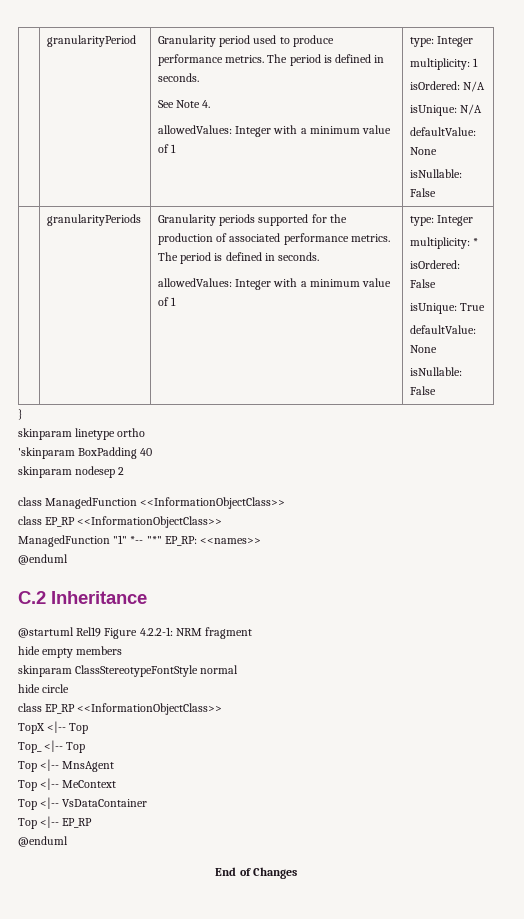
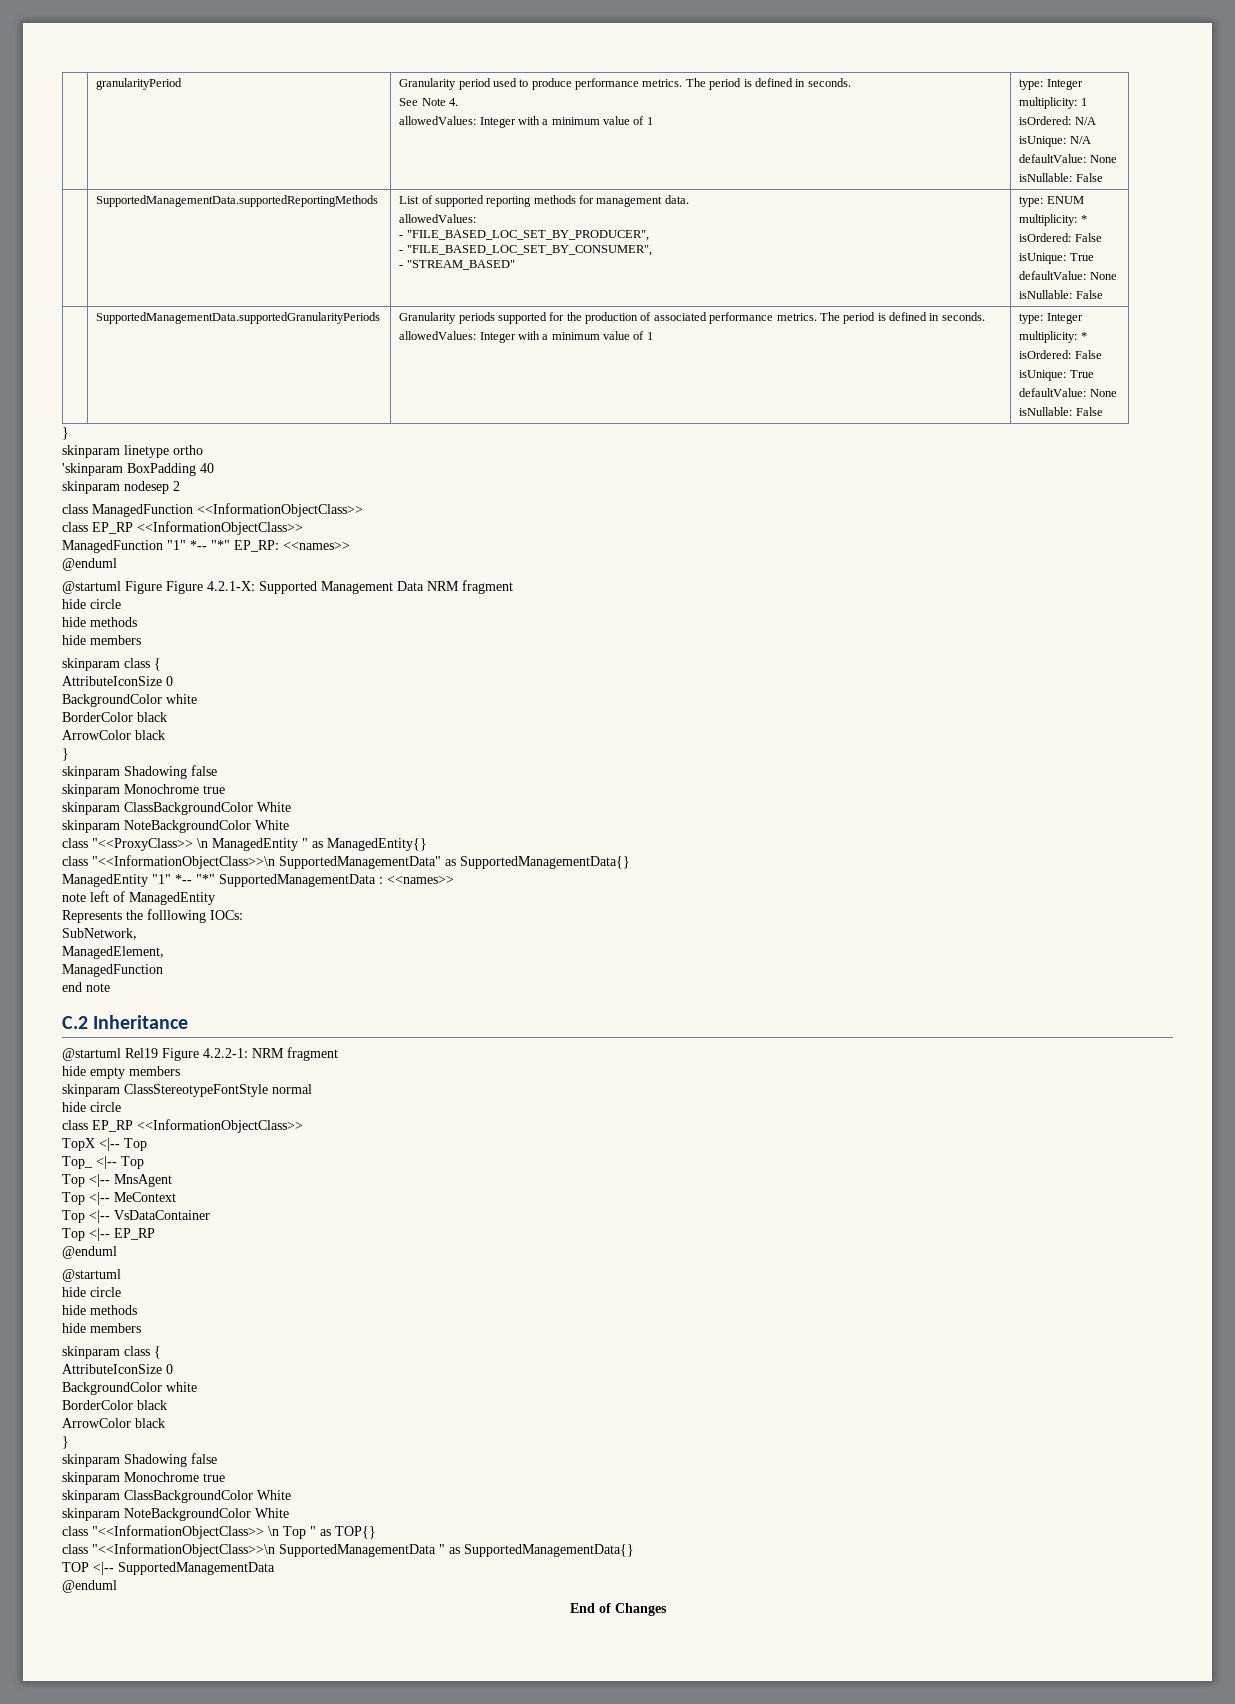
- | granularityPeriods | Granularity periods supported for the production of associated performance metrics. The period is defined in seconds.
+ | SupportedManagementData.supportedReportingMethods | List of supported reporting methods for management data.
+ allowedValues:
+ - "FILE_BASED_LOC_SET_BY_PRODUCER",
+ - "FILE_BASED_LOC_SET_BY_CONSUMER",
+ - "STREAM_BASED" | type: ENUM
+ multiplicity: *
+ isOrdered: False
+ isUnique: True
+ defaultValue: None
+ isNullable: False
+ | SupportedManagementData.supportedGranularityPeriods | Granularity periods supported for the production of associated performance metrics. The period is defined in seconds.
+ @startuml Figure Figure 4.2.1-X: Supported Management Data NRM fragment
+ hide circle
+ hide methods
+ hide members
+ skinparam class {
+ AttributeIconSize 0
+ BackgroundColor white
+ BorderColor black
+ ArrowColor black
+ }
+ skinparam Shadowing false
+ skinparam Monochrome true
+ skinparam ClassBackgroundColor White
+ skinparam NoteBackgroundColor White
+ class "<<ProxyClass>> \n ManagedEntity " as ManagedEntity{}
+ class "<<InformationObjectClass>>\n SupportedManagementData" as SupportedManagementData{}
+ ManagedEntity "1" *-- "*" SupportedManagementData : <<names>>
+ note left of ManagedEntity
+ Represents the folllowing IOCs:
+ SubNetwork,
+ ManagedElement,
+ ManagedFunction
+ end note
  Top <|-- EP_RP
+ @enduml
+ @startuml
+ hide circle
+ hide methods
+ hide members
+ skinparam class {
+ AttributeIconSize 0
+ BackgroundColor white
+ BorderColor black
+ ArrowColor black
+ }
+ skinparam Shadowing false
+ skinparam Monochrome true
+ skinparam ClassBackgroundColor White
+ skinparam NoteBackgroundColor White
+ class "<<InformationObjectClass>> \n Top " as TOP{}
+ class "<<InformationObjectClass>>\n SupportedManagementData " as SupportedManagementData{}
+ TOP <|-- SupportedManagementData

